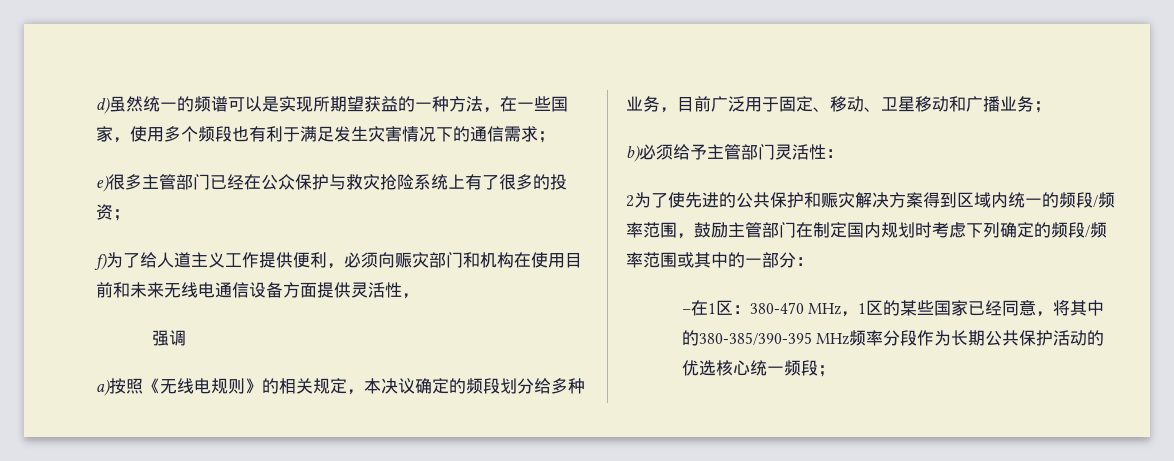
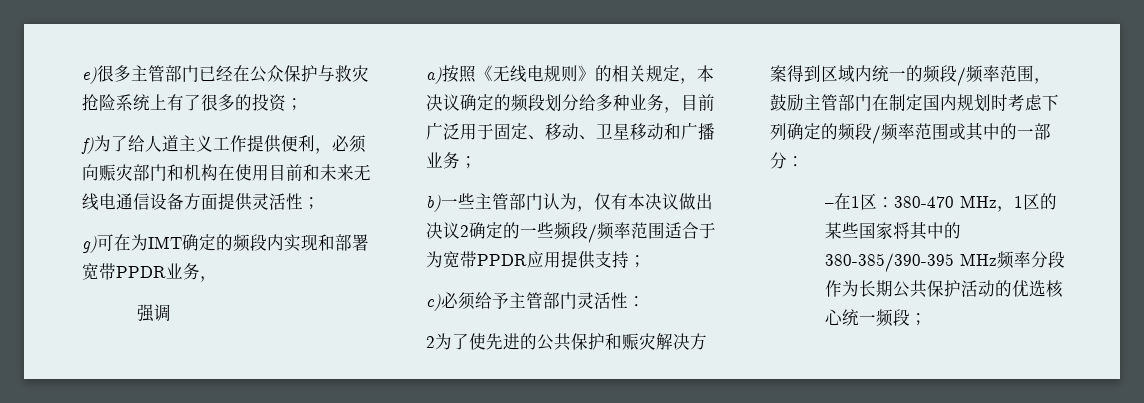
- d)虽然统一的频谱可以是实现所期望获益的一种方法，在一些国家，使用多个频段也有利于满足发生灾害情况下的通信需求；
- f)为了给人道主义工作提供便利，必须向赈灾部门和机构在使用目前和未来无线电通信设备方面提供灵活性，
+ f)为了给人道主义工作提供便利，必须向赈灾部门和机构在使用目前和未来无线电通信设备方面提供灵活性；
+ g)可在为IMT确定的频段内实现和部署宽带PPDR业务，
- b)必须给予主管部门灵活性：
+ b)一些主管部门认为，仅有本决议做出决议2确定的一些频段/频率范围适合于为宽带PPDR应用提供支持；
+ c)必须给予主管部门灵活性：
- –在1区：380-470 MHz，1区的某些国家已经同意，将其中的380-385/390-395 MHz频率分段作为长期公共保护活动的优选核心统一频段；
+ –在1区：380-470 MHz，1区的某些国家将其中的380-385/390-395 MHz频率分段作为长期公共保护活动的优选核心统一频段；

